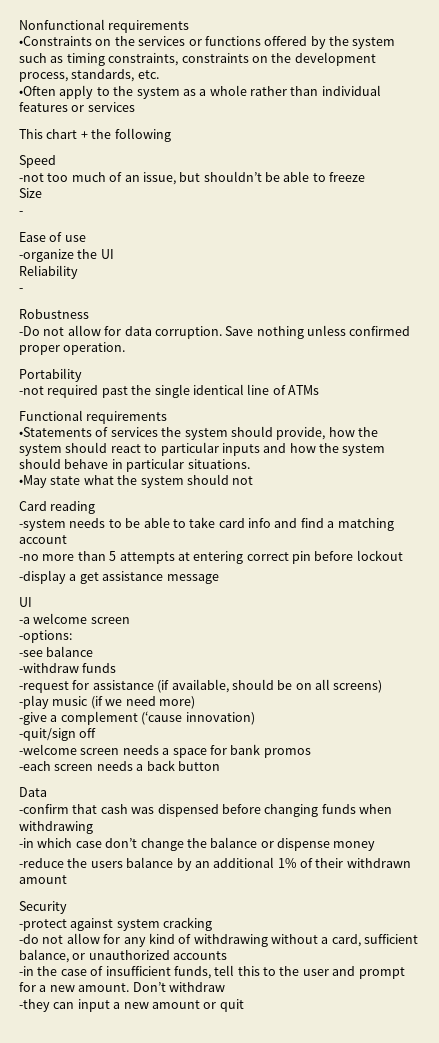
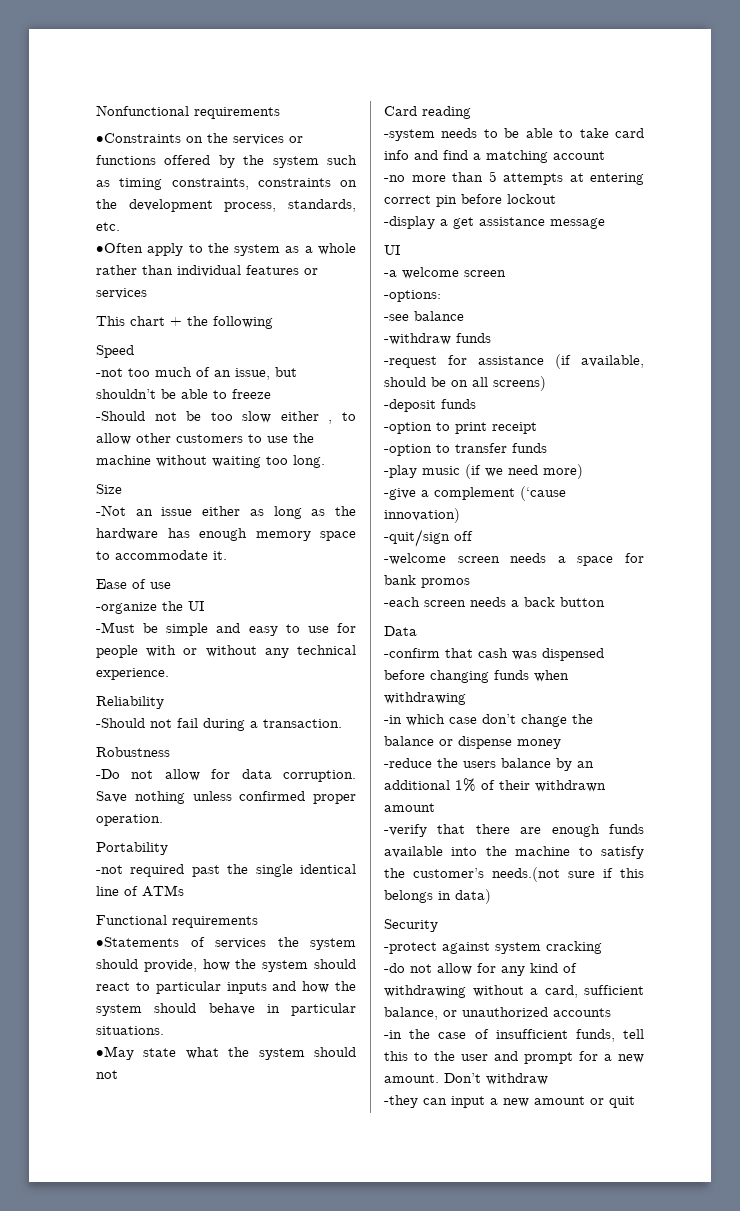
+ -Should not be too slow either , to allow other customers to use the machine without waiting too long.
  Size
- -
+ -Not an issue either as long as the hardware has enough memory space to accommodate it.
+ -Must be simple and easy to use for people with or without any technical experience.
  Reliability
- -
+ -Should not fail during a transaction.
+ -deposit funds
+ -option to print receipt
+ -option to transfer funds
+ -verify that there are enough funds available into the machine to satisfy the customer’s needs.(not sure if this belongs in data)

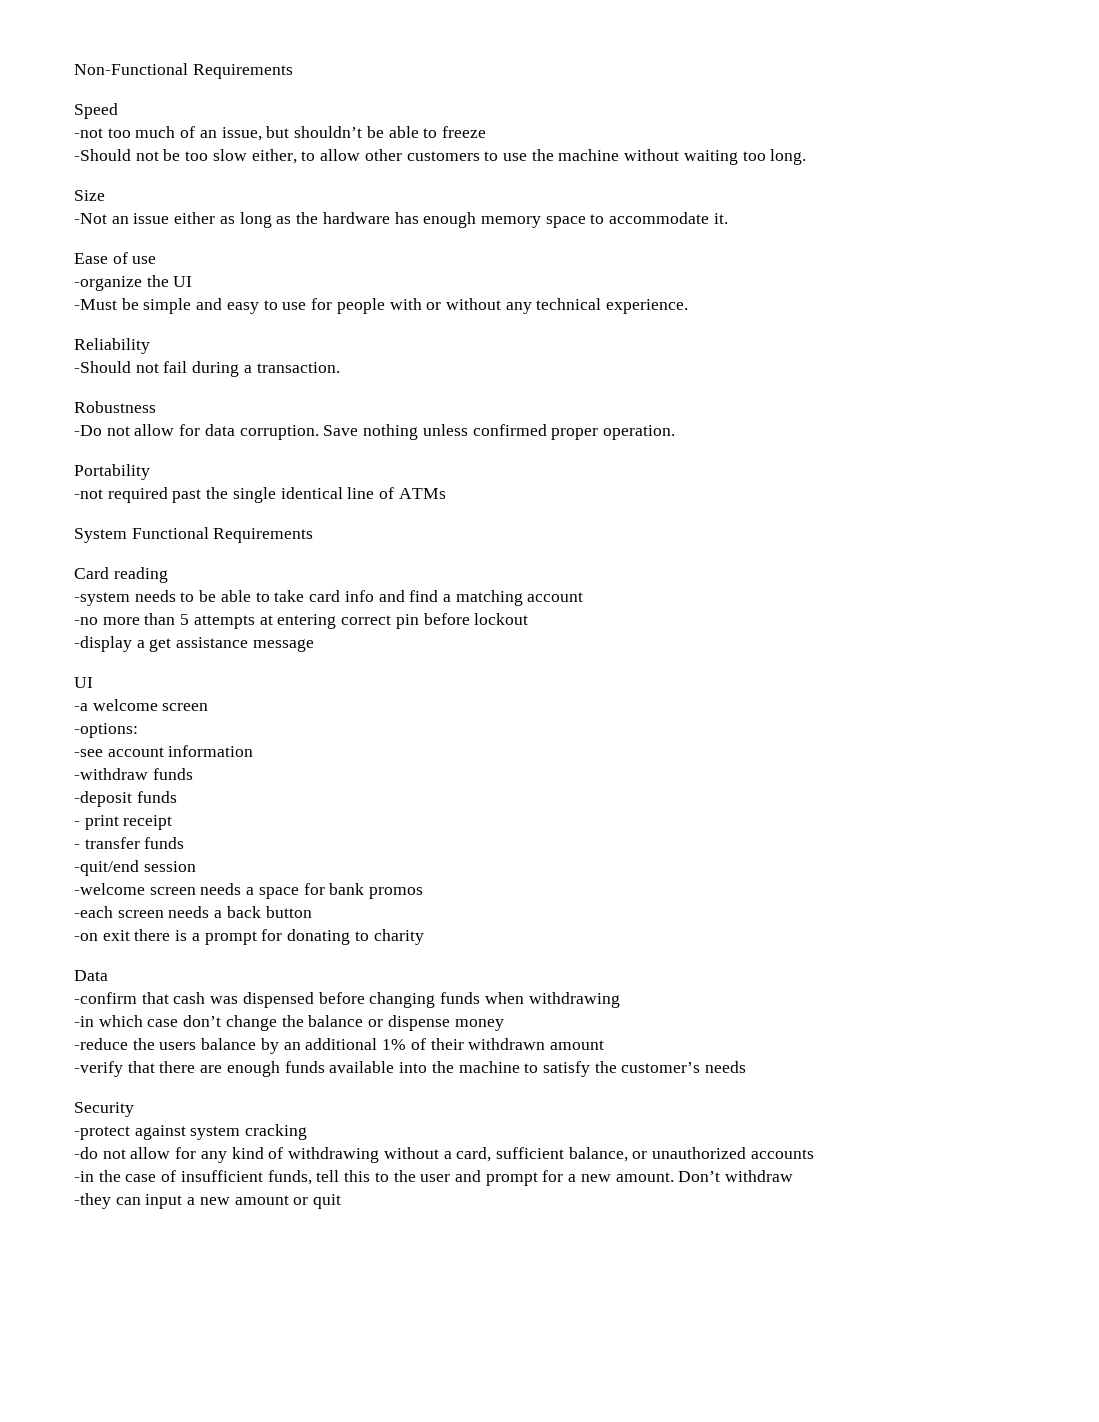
- Nonfunctional requirements
- •Constraints on the services or functions offered by the system such as timing constraints, constraints on the development process, standards, etc.
- •Often apply to the system as a whole rather than individual features or services
- This chart + the following
+ Non-Functional Requirements
- -Should not be too slow either , to allow other customers to use the machine without waiting too long.
+ -Should not be too slow either, to allow other customers to use the machine without waiting too long.
- Functional requirements
- •Statements of services the system should provide, how the system should react to particular inputs and how the system should behave in particular situations.
- •May state what the system should not
+ System Functional Requirements
- -see balance
+ -see account information
- -request for assistance (if available, should be on all screens)
- -option to print receipt
+ - print receipt
- -option to transfer funds
+ - transfer funds
- -play music (if we need more)
- -give a complement (‘cause innovation)
- -quit/sign off
+ -quit/end session
+ -on exit there is a prompt for donating to charity
- -verify that there are enough funds available into the machine to satisfy the customer’s needs.(not sure if this belongs in data)
+ -verify that there are enough funds available into the machine to satisfy the customer’s needs

